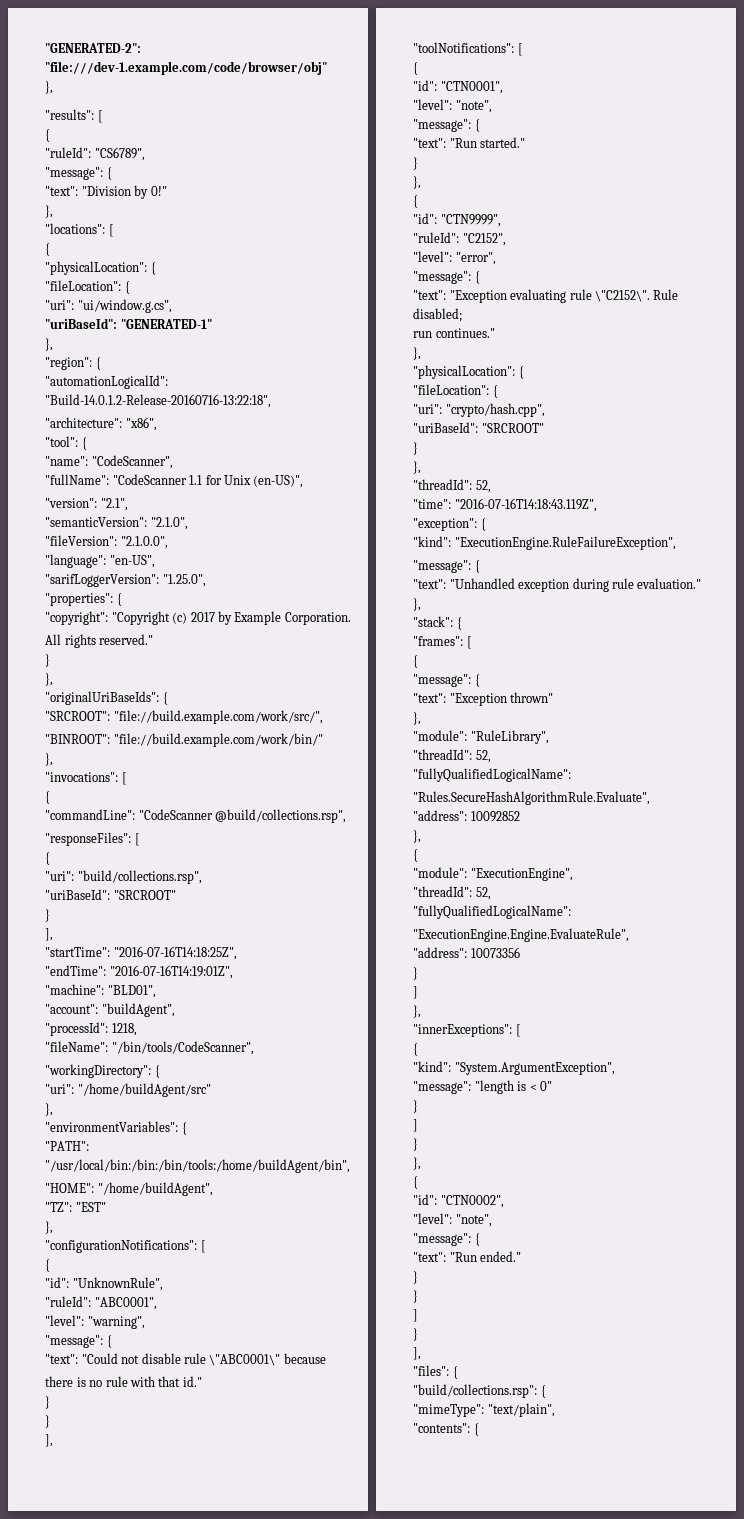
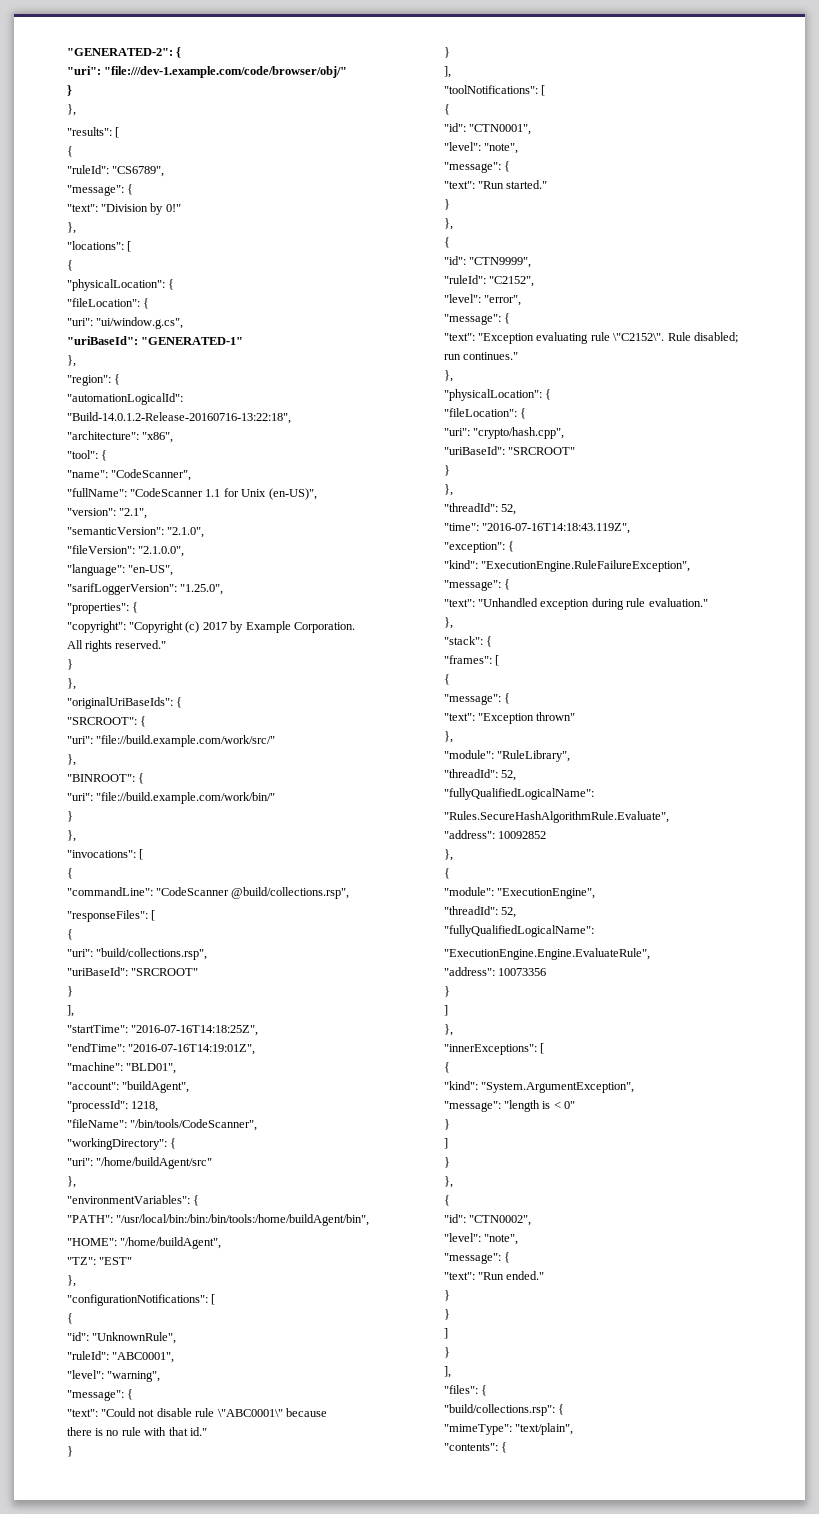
- "GENERATED-2": "file:///dev-1.example.com/code/browser/obj"
+ "GENERATED-2": {
+ "uri": "file:///dev-1.example.com/code/browser/obj/"
+ }
- "SRCROOT": "file://build.example.com/work/src/",
+ "SRCROOT": {
+ "uri": "file://build.example.com/work/src/"
+ },
- "BINROOT": "file://build.example.com/work/bin/"
+ "BINROOT": {
+ "uri": "file://build.example.com/work/bin/"
+ }

